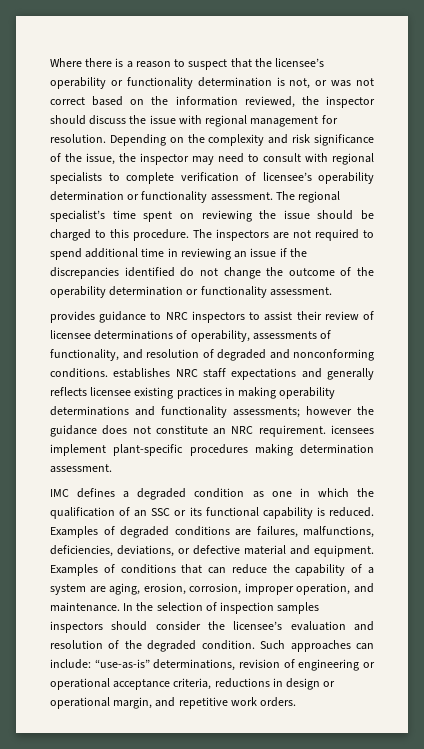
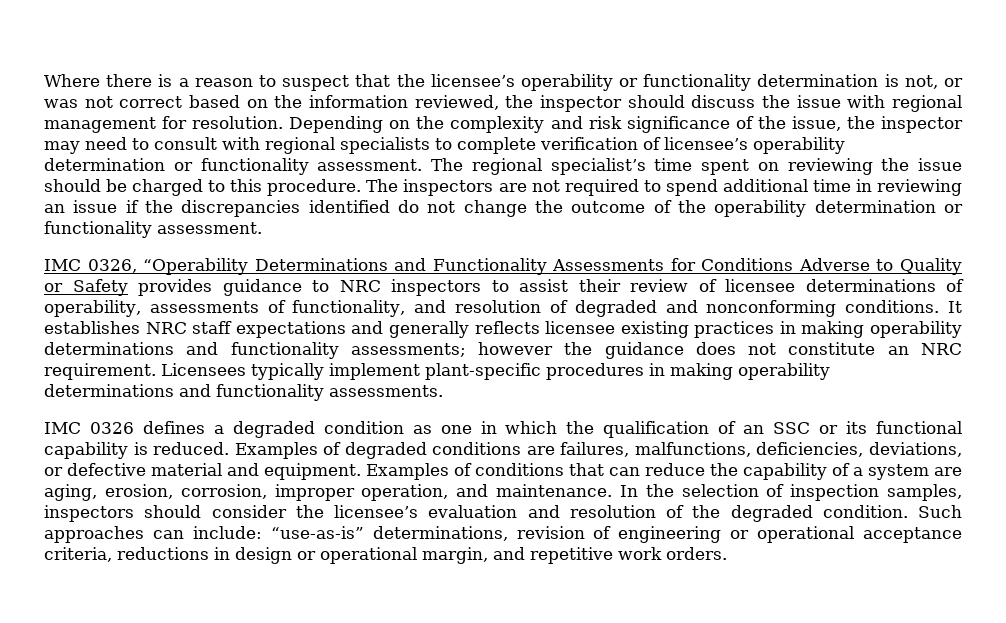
- provides guidance to NRC inspectors to assist their review of licensee determinations of operability, assessments of functionality, and resolution of degraded and nonconforming conditions. establishes NRC staff expectations and generally reflects licensee existing practices in making operability determinations and functionality assessments;
+ IMC 0326, “Operability Determinations and Functionality Assessments for Conditions Adverse to Quality or Safety provides guidance to NRC inspectors to assist their review of licensee determinations of operability, assessments of functionality, and resolution of degraded and nonconforming conditions. It establishes NRC staff expectations and generally reflects licensee existing practices in making operability determinations and functionality assessments;
- however the guidance does not constitute an NRC requirement. icensees implement plant-specific procedures making determination assessment.
- IMC defines a degraded condition as one in which the qualification of an SSC or its functional capability is reduced.
+ however the guidance does not constitute an NRC requirement. Licensees typically implement plant-specific procedures in making operability determinations and functionality assessments.
+ IMC 0326 defines a degraded condition as one in which the qualification of an SSC or its functional capability is reduced.
- In the selection of inspection samples inspectors should consider the licensee’s evaluation and resolution of the degraded condition.
+ In the selection of inspection samples, inspectors should consider the licensee’s evaluation and resolution of the degraded condition.

